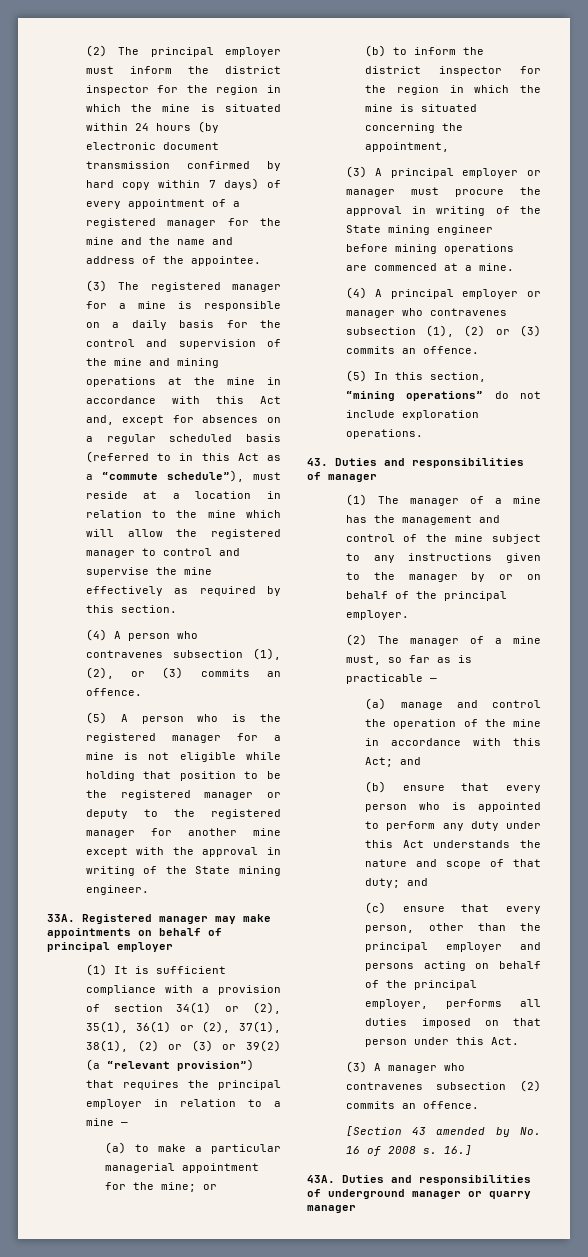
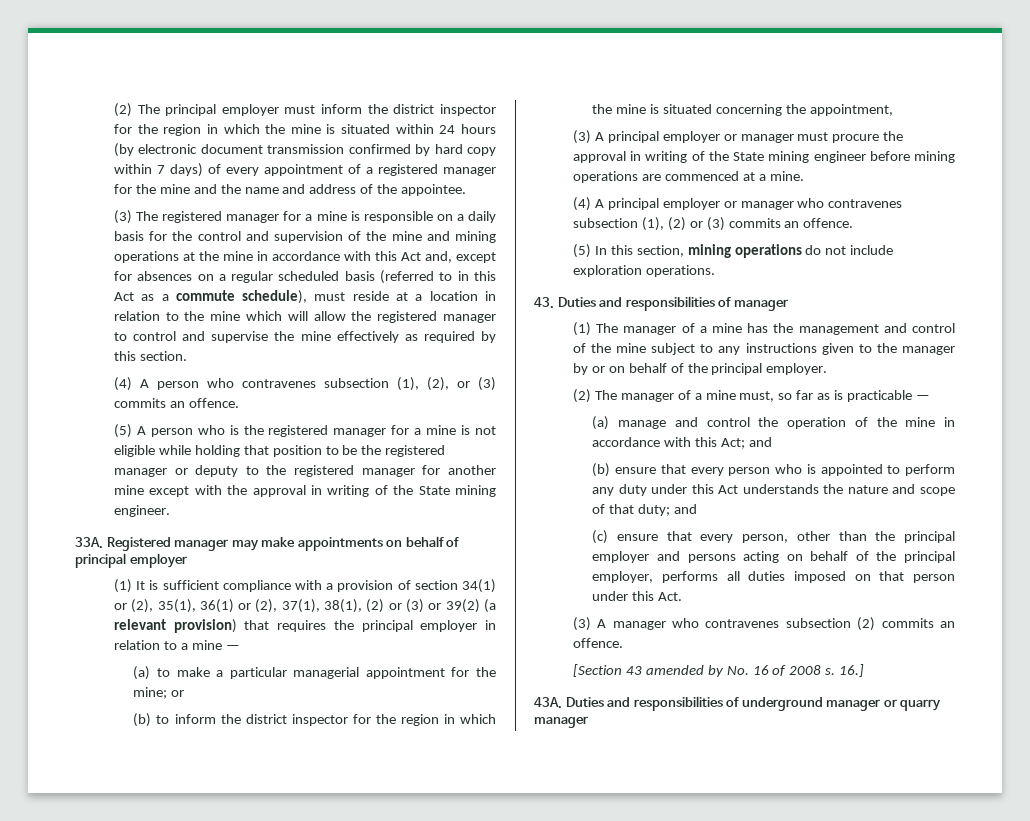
- (3) The registered manager for a mine is responsible on a daily basis for the control and supervision of the mine and mining operations at the mine in accordance with this Act and, except for absences on a regular scheduled basis (referred to in this Act as a “commute schedule”), must reside at a location in relation to the mine which will allow the registered manager to control and supervise the mine effectively as required by this section.
+ (3) The registered manager for a mine is responsible on a daily basis for the control and supervision of the mine and mining operations at the mine in accordance with this Act and, except for absences on a regular scheduled basis (referred to in this Act as a commute schedule), must reside at a location in relation to the mine which will allow the registered manager to control and supervise the mine effectively as required by this section.
- (1) It is sufficient compliance with a provision of section 34(1) or (2), 35(1), 36(1) or (2), 37(1), 38(1), (2) or (3) or 39(2) (a “relevant provision”) that requires the principal employer in relation to a mine —
+ (1) It is sufficient compliance with a provision of section 34(1) or (2), 35(1), 36(1) or (2), 37(1), 38(1), (2) or (3) or 39(2) (a relevant provision) that requires the principal employer in relation to a mine —
- (5) In this section, “mining operations” do not include exploration operations.
+ (5) In this section, mining operations do not include exploration operations.

